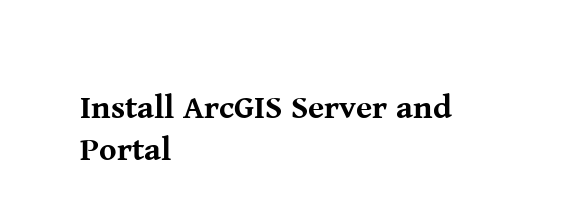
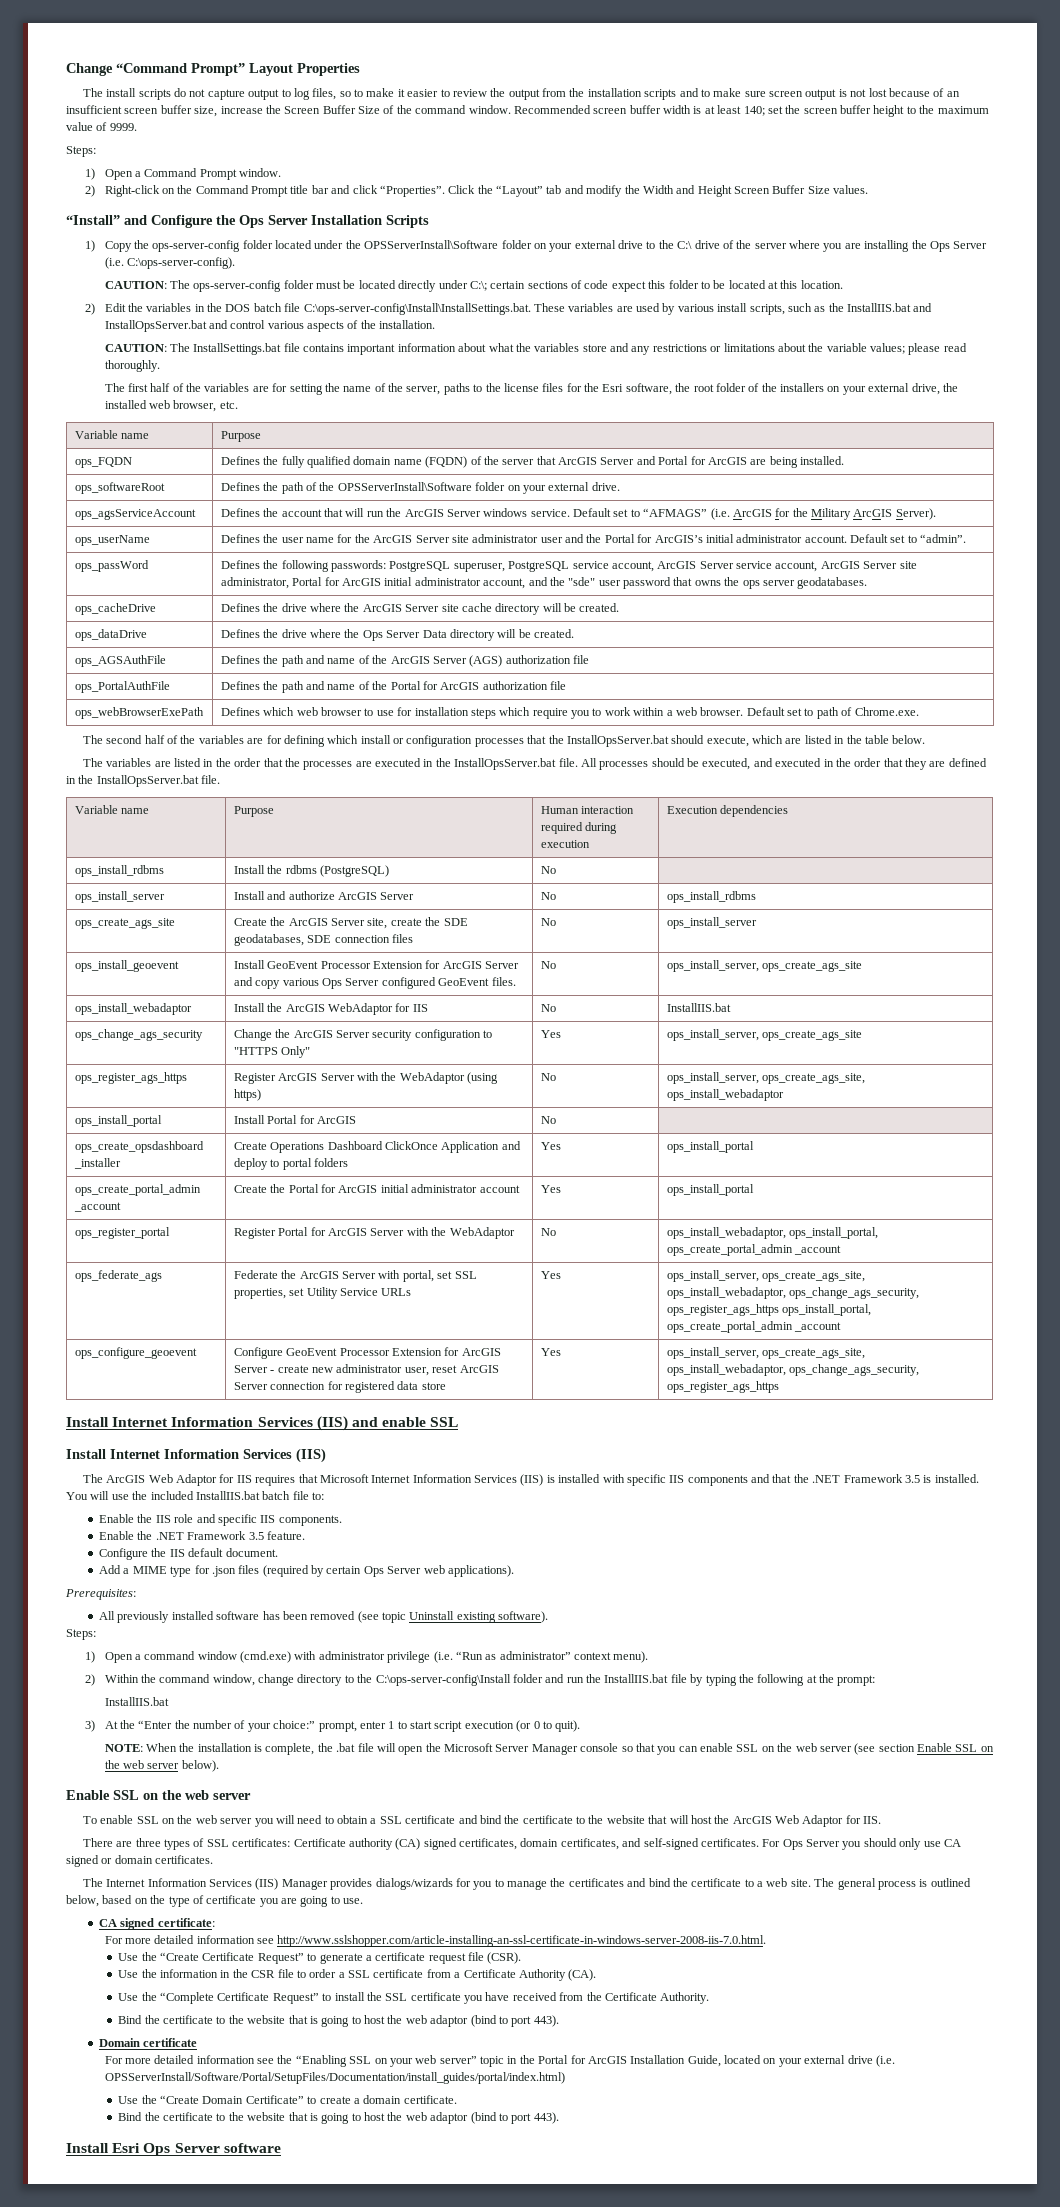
- Install ArcGIS Server and Portal
+ Change “Command Prompt” Layout Properties
+ The install scripts do not capture output to log files, so to make it easier to review the output from the installation scripts and to make sure screen output is not lost because of an insufficient screen buffer size, increase the Screen Buffer Size of the command window. Recommended screen buffer width is at least 140; set the screen buffer height to the maximum value of 9999.
+ Steps:
+ 1) Open a Command Prompt window.
+ 2) Right-click on the Command Prompt title bar and click “Properties”. Click the “Layout” tab and modify the Width and Height Screen Buffer Size values.
+ “Install” and Configure the Ops Server Installation Scripts
+ 1) Copy the ops-server-config folder located under the OPSServerInstall\Software folder on your external drive to the C:\ drive of the server where you are installing the Ops Server (i.e. C:\ops-server-config).
+ CAUTION: The ops-server-config folder must be located directly under C:\; certain sections of code expect this folder to be located at this location.
+ 2) Edit the variables in the DOS batch file C:\ops-server-config\Install\InstallSettings.bat. These variables are used by various install scripts, such as the InstallIIS.bat and InstallOpsServer.bat and control various aspects of the installation.
+ CAUTION: The InstallSettings.bat file contains important information about what the variables store and any restrictions or limitations about the variable values; please read thoroughly.
+ The first half of the variables are for setting the name of the server, paths to the license files for the Esri software, the root folder of the installers on your external drive, the installed web browser, etc.
+ Variable name | Purpose
+ ops_FQDN | Defines the fully qualified domain name (FQDN) of the server that ArcGIS Server and Portal for ArcGIS are being installed.
+ ops_softwareRoot | Defines the path of the OPSServerInstall\Software folder on your external drive.
+ ops_agsServiceAccount | Defines the account that will run the ArcGIS Server windows service. Default set to “AFMAGS” (i.e. ArcGIS for the Military ArcGIS Server).
+ ops_userName | Defines the user name for the ArcGIS Server site administrator user and the Portal for ArcGIS’s initial administrator account. Default set to “admin”.
+ ops_passWord | Defines the following passwords: PostgreSQL superuser, PostgreSQL service account, ArcGIS Server service account, ArcGIS Server site administrator, Portal for ArcGIS initial administrator account, and the "sde" user password that owns the ops server geodatabases.
+ ops_cacheDrive | Defines the drive where the ArcGIS Server site cache directory will be created.
+ ops_dataDrive | Defines the drive where the Ops Server Data directory will be created.
+ ops_AGSAuthFile | Defines the path and name of the ArcGIS Server (AGS) authorization file
+ ops_PortalAuthFile | Defines the path and name of the Portal for ArcGIS authorization file
+ ops_webBrowserExePath | Defines which web browser to use for installation steps which require you to work within a web browser. Default set to path of Chrome.exe.
+ The second half of the variables are for defining which install or configuration processes that the InstallOpsServer.bat should execute, which are listed in the table below.
+ The variables are listed in the order that the processes are executed in the InstallOpsServer.bat file. All processes should be executed, and executed in the order that they are defined in the InstallOpsServer.bat file.
+ Variable name | Purpose | Human interaction required during execution | Execution dependencies
+ ops_install_rdbms | Install the rdbms (PostgreSQL) | No |
+ ops_install_server | Install and authorize ArcGIS Server | No | ops_install_rdbms
+ ops_create_ags_site | Create the ArcGIS Server site, create the SDE geodatabases, SDE connection files | No | ops_install_server
+ ops_install_geoevent | Install GeoEvent Processor Extension for ArcGIS Server and copy various Ops Server configured GeoEvent files. | No | ops_install_server, ops_create_ags_site
+ ops_install_webadaptor | Install the ArcGIS WebAdaptor for IIS | No | InstallIIS.bat
+ ops_change_ags_security | Change the ArcGIS Server security configuration to "HTTPS Only" | Yes | ops_install_server, ops_create_ags_site
+ ops_register_ags_https | Register ArcGIS Server with the WebAdaptor (using https) | No | ops_install_server, ops_create_ags_site, ops_install_webadaptor
+ ops_install_portal | Install Portal for ArcGIS | No |
+ ops_create_opsdashboard _installer | Create Operations Dashboard ClickOnce Application and deploy to portal folders | Yes | ops_install_portal
+ ops_create_portal_admin _account | Create the Portal for ArcGIS initial administrator account | Yes | ops_install_portal
+ ops_register_portal | Register Portal for ArcGIS Server with the WebAdaptor | No | ops_install_webadaptor, ops_install_portal, ops_create_portal_admin _account
+ ops_federate_ags | Federate the ArcGIS Server with portal, set SSL properties, set Utility Service URLs | Yes | ops_install_server, ops_create_ags_site, ops_install_webadaptor, ops_change_ags_security, ops_register_ags_https ops_install_portal, ops_create_portal_admin _account
+ ops_configure_geoevent | Configure GeoEvent Processor Extension for ArcGIS Server - create new administrator user, reset ArcGIS Server connection for registered data store | Yes | ops_install_server, ops_create_ags_site, ops_install_webadaptor, ops_change_ags_security, ops_register_ags_https
+ Install Internet Information Services (IIS) and enable SSL
+ Install Internet Information Services (IIS)
+ The ArcGIS Web Adaptor for IIS requires that Microsoft Internet Information Services (IIS) is installed with specific IIS components and that the .NET Framework 3.5 is installed. You will use the included InstallIIS.bat batch file to:
+ Enable the IIS role and specific IIS components.
+ Enable the .NET Framework 3.5 feature.
+ Configure the IIS default document.
+ Add a MIME type for .json files (required by certain Ops Server web applications).
+ Prerequisites:
+ All previously installed software has been removed (see topic Uninstall existing software).
+ Steps:
+ 1) Open a command window (cmd.exe) with administrator privilege (i.e. “Run as administrator” context menu).
+ 2) Within the command window, change directory to the C:\ops-server-config\Install folder and run the InstallIIS.bat file by typing the following at the prompt:
+ InstallIIS.bat
+ 3) At the “Enter the number of your choice:” prompt, enter 1 to start script execution (or 0 to quit).
+ NOTE: When the installation is complete, the .bat file will open the Microsoft Server Manager console so that you can enable SSL on the web server (see section Enable SSL on the web server below).
+ Enable SSL on the web server
+ To enable SSL on the web server you will need to obtain a SSL certificate and bind the certificate to the website that will host the ArcGIS Web Adaptor for IIS.
+ There are three types of SSL certificates: Certificate authority (CA) signed certificates, domain certificates, and self-signed certificates. For Ops Server you should only use CA signed or domain certificates.
+ The Internet Information Services (IIS) Manager provides dialogs/wizards for you to manage the certificates and bind the certificate to a web site. The general process is outlined below, based on the type of certificate you are going to use.
+ CA signed certificate:
+ For more detailed information see http://www.sslshopper.com/article-installing-an-ssl-certificate-in-windows-server-2008-iis-7.0.html.
+ Use the “Create Certificate Request” to generate a certificate request file (CSR).
+ Use the information in the CSR file to order a SSL certificate from a Certificate Authority (CA).
+ Use the “Complete Certificate Request” to install the SSL certificate you have received from the Certificate Authority.
+ Bind the certificate to the website that is going to host the web adaptor (bind to port 443).
+ Domain certificate
+ For more detailed information see the “Enabling SSL on your web server” topic in the Portal for ArcGIS Installation Guide, located on your external drive (i.e. OPSServerInstall/Software/Portal/SetupFiles/Documentation/install_guides/portal/index.html)
+ Use the “Create Domain Certificate” to create a domain certificate.
+ Bind the certificate to the website that is going to host the web adaptor (bind to port 443).
+ Install Esri Ops Server software

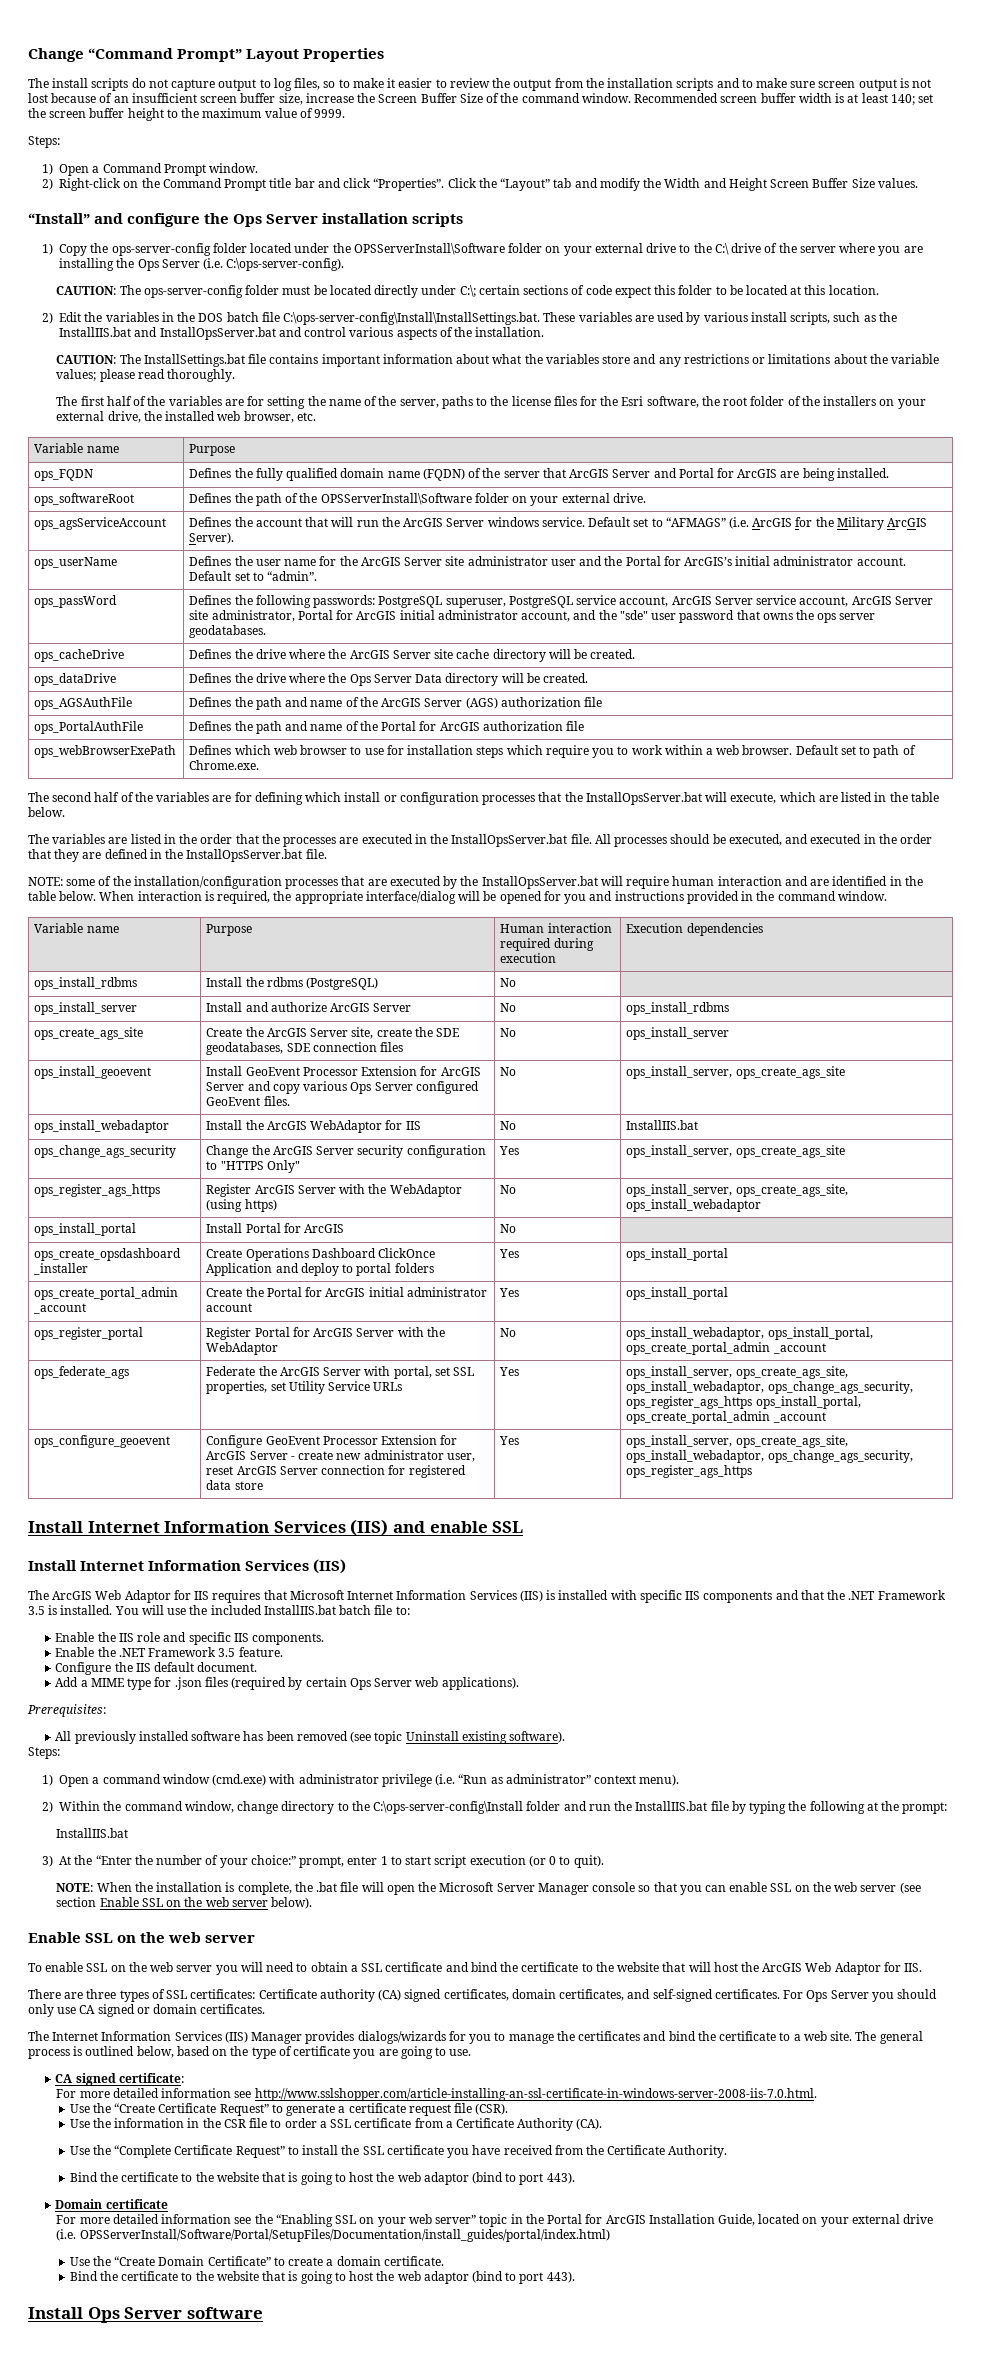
- “Install” and Configure the Ops Server Installation Scripts
+ “Install” and configure the Ops Server installation scripts
- The second half of the variables are for defining which install or configuration processes that the InstallOpsServer.bat should execute, which are listed in the table below.
+ The second half of the variables are for defining which install or configuration processes that the InstallOpsServer.bat will execute, which are listed in the table below.
+ NOTE: some of the installation/configuration processes that are executed by the InstallOpsServer.bat will require human interaction and are identified in the table below. When interaction is required, the appropriate interface/dialog will be opened for you and instructions provided in the command window.
- Install Esri Ops Server software
+ Install Ops Server software

